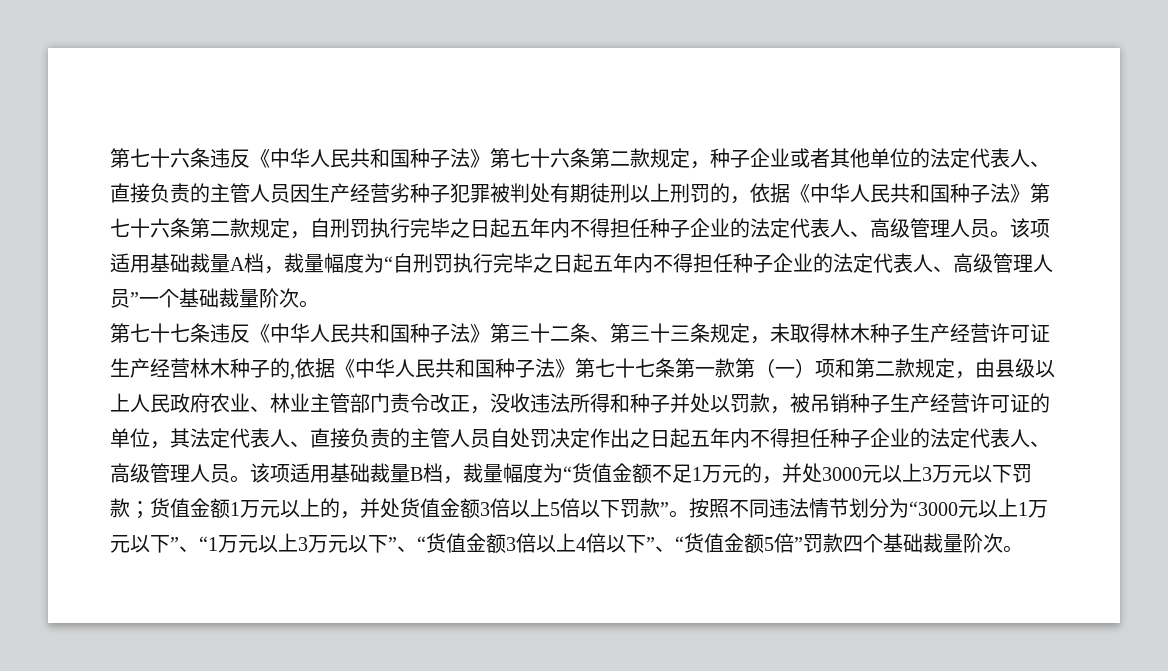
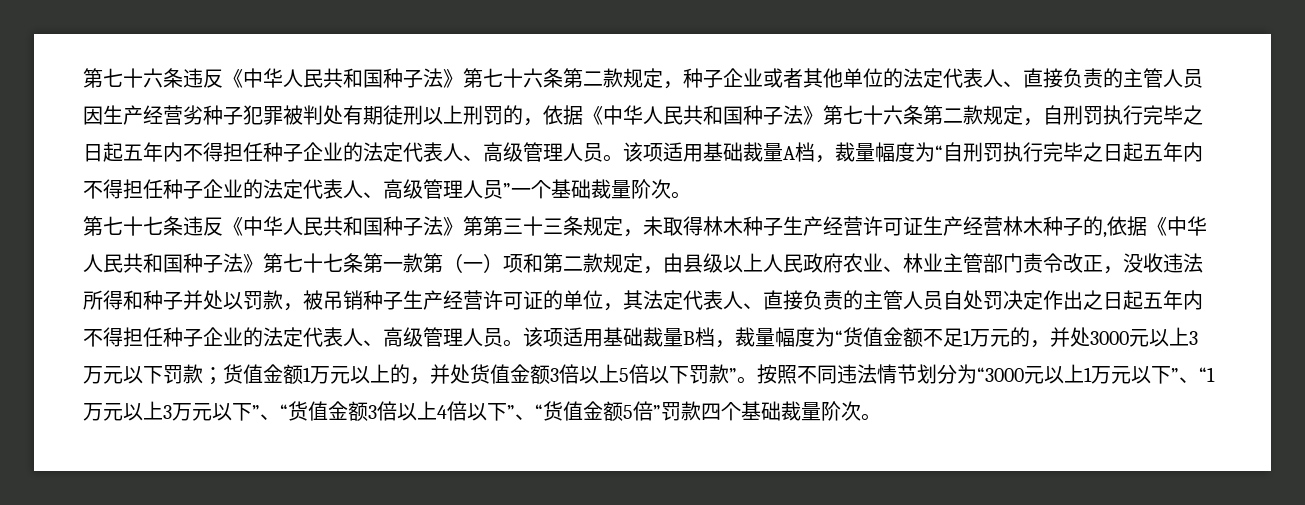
- 第七十七条违反《中华人民共和国种子法》第三十二条、第三十三条规定，未取得林木种子生产经营许可证生产经营林木种子的,依据《中华人民共和国种子法》第七十七条第一款第（一）项和第二款规定，由县级以上人民政府农业、林业主管部门责令改正，没收违法所得和种子并处以罚款，被吊销种子生产经营许可证的单位，其法定代表人、直接负责的主管人员自处罚决定作出之日起五年内不得担任种子企业的法定代表人、高级管理人员。
+ 第七十七条违反《中华人民共和国种子法》第第三十三条规定，未取得林木种子生产经营许可证生产经营林木种子的,依据《中华人民共和国种子法》第七十七条第一款第（一）项和第二款规定，由县级以上人民政府农业、林业主管部门责令改正，没收违法所得和种子并处以罚款，被吊销种子生产经营许可证的单位，其法定代表人、直接负责的主管人员自处罚决定作出之日起五年内不得担任种子企业的法定代表人、高级管理人员。

